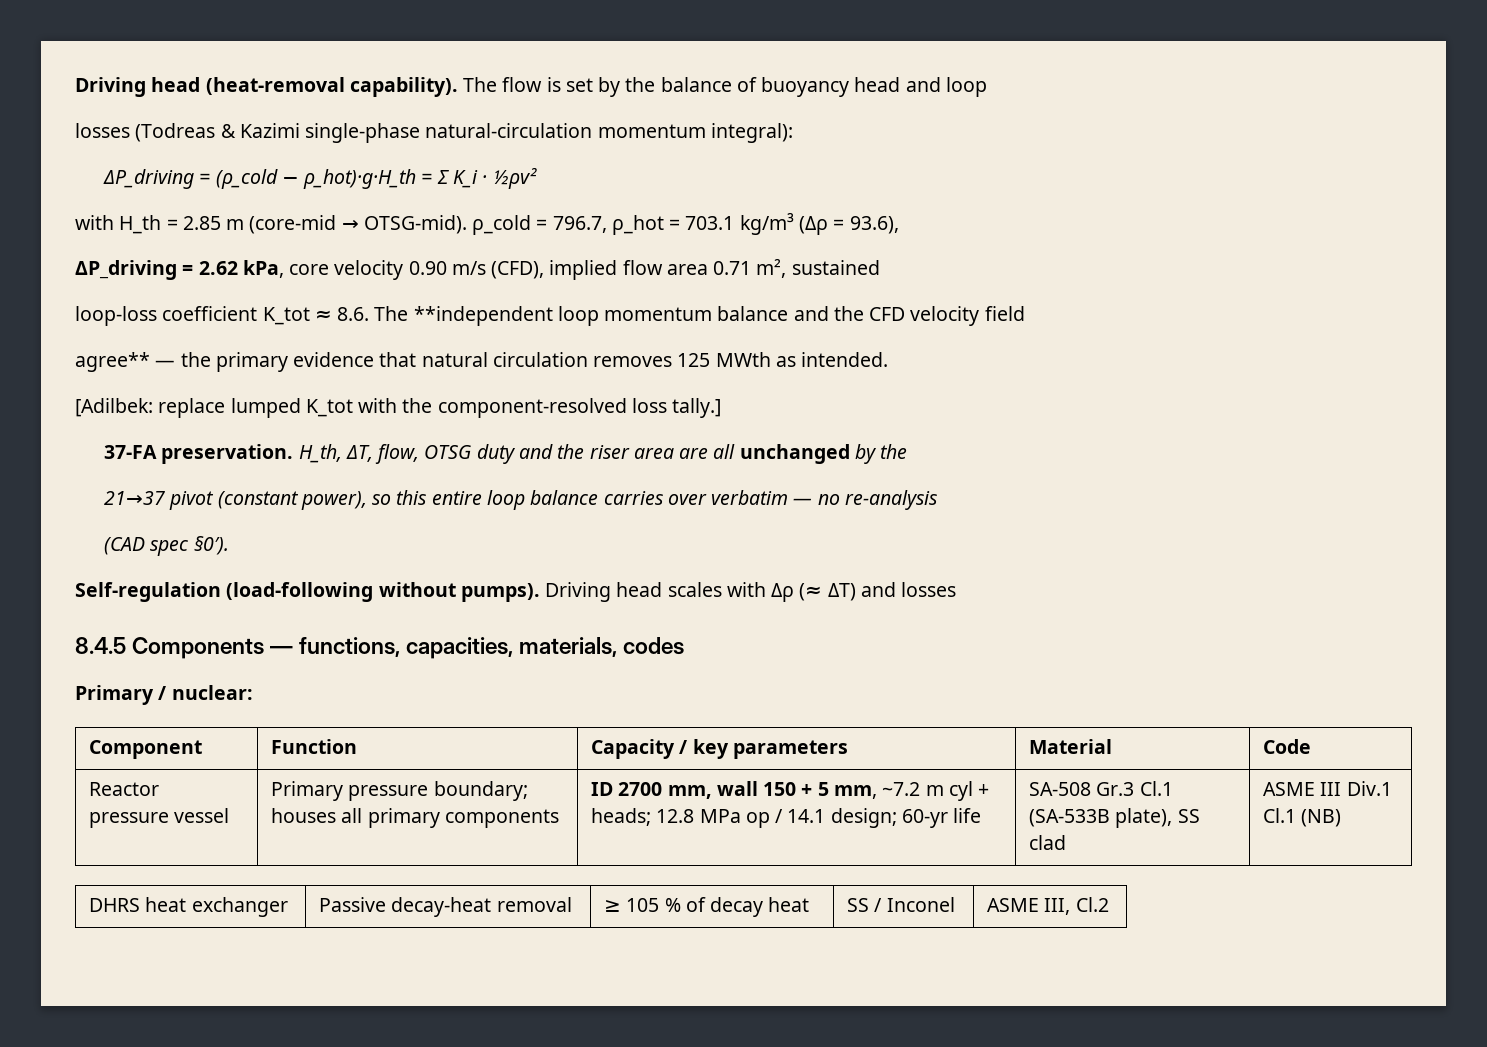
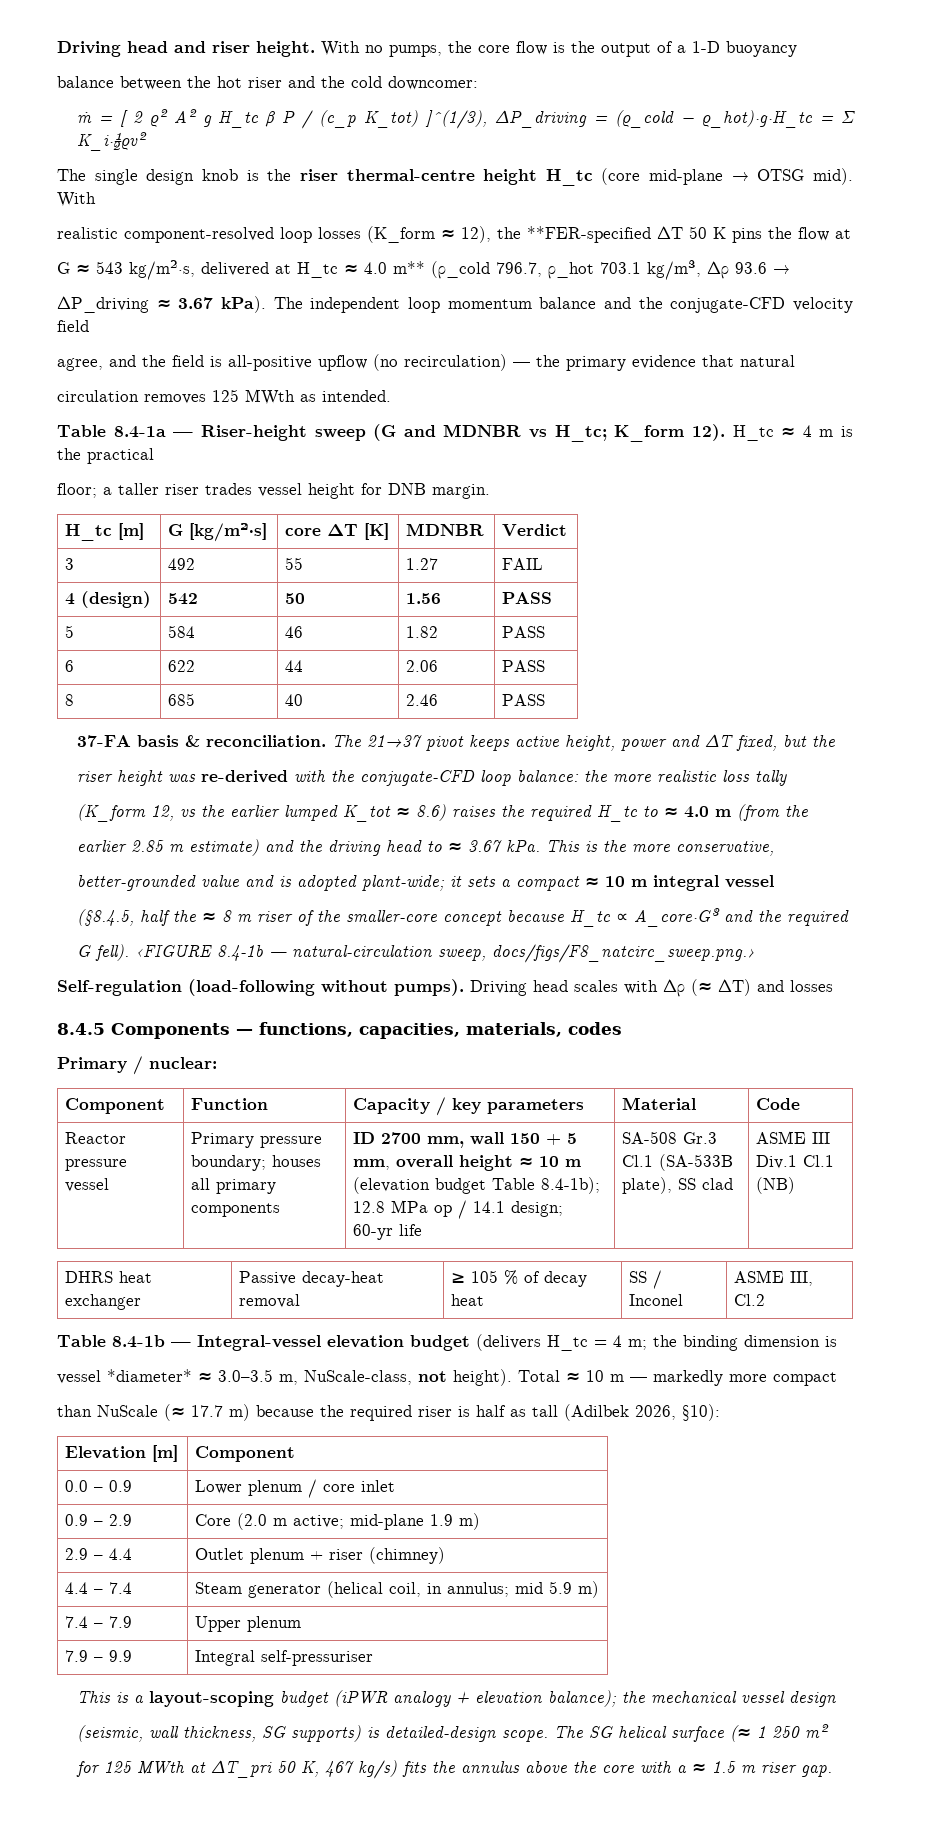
- Driving head (heat-removal capability). The flow is set by the balance of buoyancy head and loop
- losses (Todreas & Kazimi single-phase natural-circulation momentum integral):
- ΔP_driving = (ρ_cold − ρ_hot)·g·H_th = Σ K_i · ½ρv²
- with H_th = 2.85 m (core-mid → OTSG-mid). ρ_cold = 796.7, ρ_hot = 703.1 kg/m³ (Δρ = 93.6),
- ΔP_driving = 2.62 kPa, core velocity 0.90 m/s (CFD), implied flow area 0.71 m², sustained
- loop-loss coefficient K_tot ≈ 8.6. The **independent loop momentum balance and the CFD velocity field
+ Driving head and riser height. With no pumps, the core flow is the output of a 1-D buoyancy
+ balance between the hot riser and the cold downcomer:
+ ṁ = [ 2 ρ² A² g H_tc β P / (c_p K_tot) ]^(1/3), ΔP_driving = (ρ_cold − ρ_hot)·g·H_tc = Σ K_i·½ρv²
+ The single design knob is the riser thermal-centre height H_tc (core mid-plane → OTSG mid). With
+ realistic component-resolved loop losses (K_form ≈ 12), the **FER-specified ΔT 50 K pins the flow at
+ G ≈ 543 kg/m²·s, delivered at H_tc ≈ 4.0 m** (ρ_cold 796.7, ρ_hot 703.1 kg/m³, Δρ 93.6 →
+ ΔP_driving ≈ 3.67 kPa). The independent loop momentum balance and the conjugate-CFD velocity field
- agree** — the primary evidence that natural circulation removes 125 MWth as intended.
+ agree, and the field is all-positive upflow (no recirculation) — the primary evidence that natural
+ circulation removes 125 MWth as intended.
- [Adilbek: replace lumped K_tot with the component-resolved loss tally.]
- 37-FA preservation. H_th, ΔT, flow, OTSG duty and the riser area are all unchanged by the
- 21→37 pivot (constant power), so this entire loop balance carries over verbatim — no re-analysis
- (CAD spec §0′).
+ Table 8.4-1a — Riser-height sweep (G and MDNBR vs H_tc; K_form 12). H_tc ≈ 4 m is the practical
+ floor; a taller riser trades vessel height for DNB margin.
+ H_tc [m] | G [kg/m²·s] | core ΔT [K] | MDNBR | Verdict
+ 3 | 492 | 55 | 1.27 | FAIL
+ 4 (design) | 542 | 50 | 1.56 | PASS
+ 5 | 584 | 46 | 1.82 | PASS
+ 6 | 622 | 44 | 2.06 | PASS
+ 8 | 685 | 40 | 2.46 | PASS
+ 37-FA basis & reconciliation. The 21→37 pivot keeps active height, power and ΔT fixed, but the
+ riser height was re-derived with the conjugate-CFD loop balance: the more realistic loss tally
+ (K_form 12, vs the earlier lumped K_tot ≈ 8.6) raises the required H_tc to ≈ 4.0 m (from the
+ earlier 2.85 m estimate) and the driving head to ≈ 3.67 kPa. This is the more conservative,
+ better-grounded value and is adopted plant-wide; it sets a compact ≈ 10 m integral vessel
+ (§8.4.5, half the ≈ 8 m riser of the smaller-core concept because H_tc ∝ A_core·G³ and the required
+ G fell). ‹FIGURE 8.4-1b — natural-circulation sweep, docs/figs/F8_natcirc_sweep.png.›
- ID 2700 mm, wall 150 + 5 mm, ~7.2 m cyl + heads; 12.8 MPa op / 14.1 design; 60-yr life
+ ID 2700 mm, wall 150 + 5 mm, overall height ≈ 10 m (elevation budget Table 8.4-1b); 12.8 MPa op / 14.1 design; 60-yr life
+ Table 8.4-1b — Integral-vessel elevation budget (delivers H_tc = 4 m; the binding dimension is
+ vessel *diameter* ≈ 3.0–3.5 m, NuScale-class, not height). Total ≈ 10 m — markedly more compact
+ than NuScale (≈ 17.7 m) because the required riser is half as tall (Adilbek 2026, §10):
+ Elevation [m] | Component
+ 0.0 – 0.9 | Lower plenum / core inlet
+ 0.9 – 2.9 | Core (2.0 m active; mid-plane 1.9 m)
+ 2.9 – 4.4 | Outlet plenum + riser (chimney)
+ 4.4 – 7.4 | Steam generator (helical coil, in annulus; mid 5.9 m)
+ 7.4 – 7.9 | Upper plenum
+ 7.9 – 9.9 | Integral self-pressuriser
+ This is a layout-scoping budget (iPWR analogy + elevation balance); the mechanical vessel design
+ (seismic, wall thickness, SG supports) is detailed-design scope. The SG helical surface (≈ 1 250 m²
+ for 125 MWth at ΔT_pri 50 K, 467 kg/s) fits the annulus above the core with a ≈ 1.5 m riser gap.

